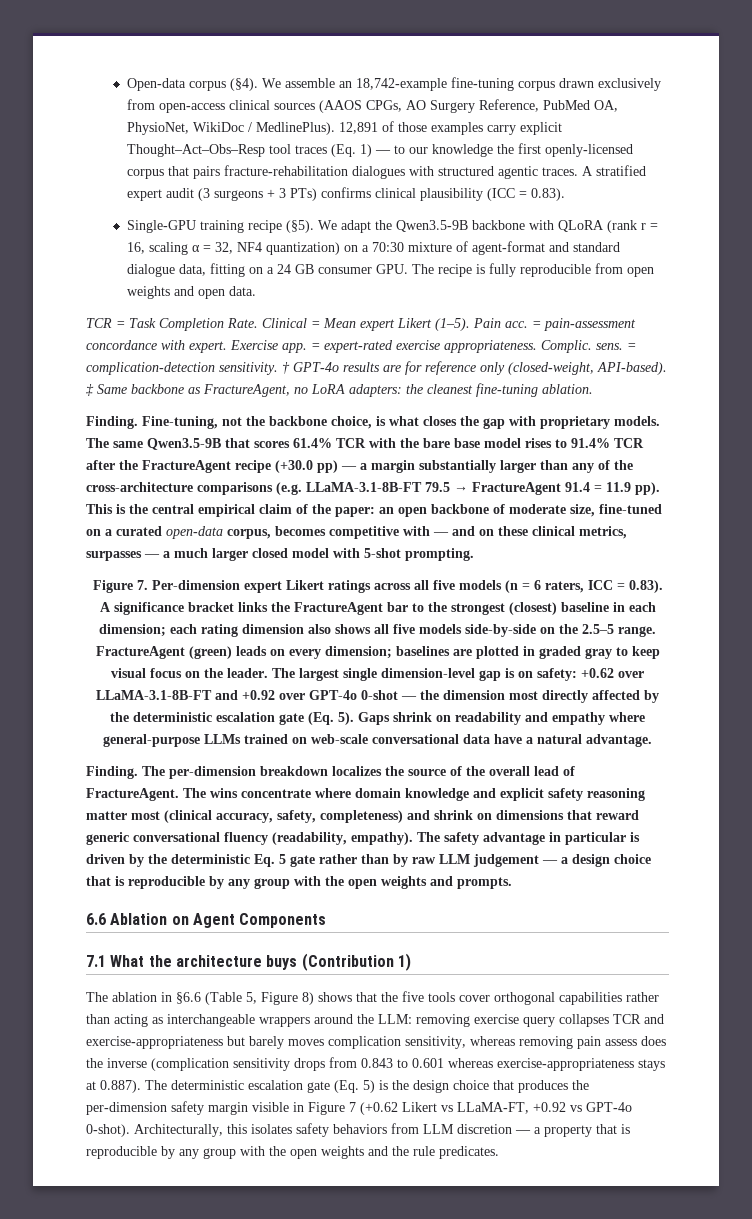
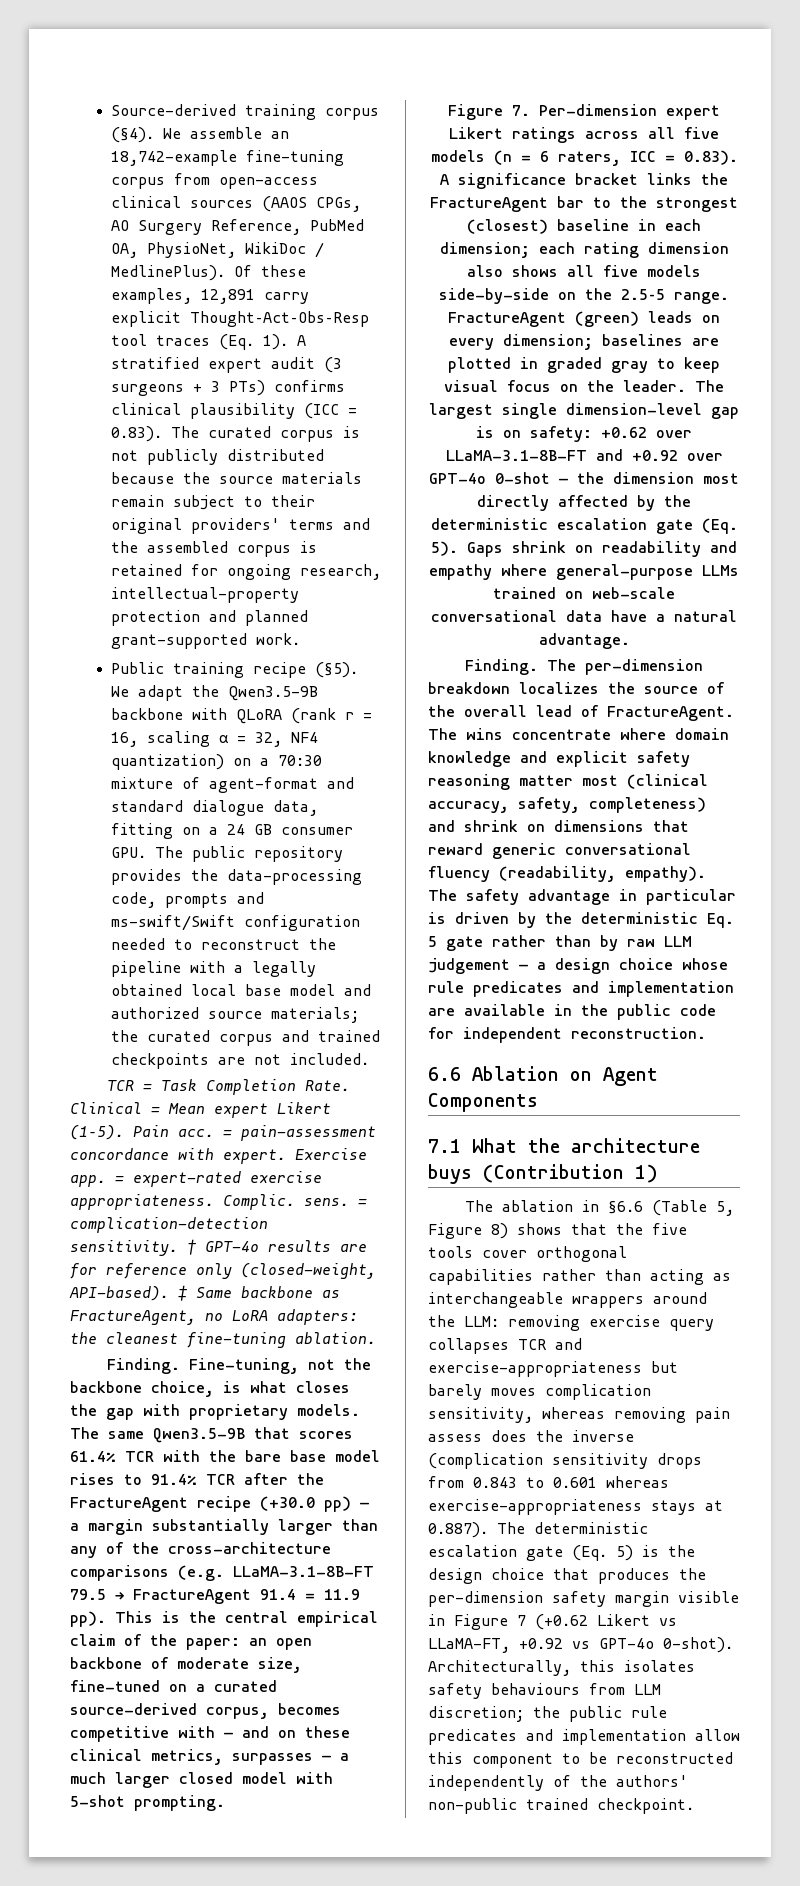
- Open-data corpus (§4).
+ Source-derived training corpus (§4).
- We assemble an 18,742-example fine-tuning corpus drawn exclusively from open-access clinical sources (AAOS CPGs, AO Surgery Reference, PubMed OA, PhysioNet, WikiDoc / MedlinePlus).
+ We assemble an 18,742-example fine-tuning corpus from open-access clinical sources (AAOS CPGs, AO Surgery Reference, PubMed OA, PhysioNet, WikiDoc / MedlinePlus).
- 12,891 of those examples carry explicit Thought–Act–Obs–Resp tool traces (Eq. 1) — to our knowledge the first openly-licensed corpus that pairs fracture-rehabilitation dialogues with structured agentic traces.
+ Of these examples, 12,891 carry explicit Thought–Act–Obs–Resp tool traces (Eq. 1).
- A stratified expert audit (3 surgeons + 3 PTs) confirms clinical plausibility (ICC = 0.83).
- Single-GPU training recipe (§5).
+ A stratified expert audit (3 surgeons + 3 PTs) confirms clinical plausibility (ICC = 0.83). The curated corpus is not publicly distributed because the source materials remain subject to their original providers' terms and the assembled corpus is retained for ongoing research, intellectual-property protection and planned grant-supported work.
+ Public training recipe (§5).
- We adapt the Qwen3.5-9B backbone with QLoRA (rank r = 16, scaling α = 32, NF4 quantization) on a 70:30 mixture of agent-format and standard dialogue data, fitting on a 24 GB consumer GPU. The recipe is fully reproducible from open weights and open data.
+ We adapt the Qwen3.5-9B backbone with QLoRA (rank r = 16, scaling α = 32, NF4 quantization) on a 70:30 mixture of agent-format and standard dialogue data, fitting on a 24 GB consumer GPU. The public repository provides the data-processing code, prompts and ms-swift/Swift configuration needed to reconstruct the pipeline with a legally obtained local base model and authorized source materials; the curated corpus and trained checkpoints are not included.
- This is the central empirical claim of the paper: an open backbone of moderate size, fine-tuned on a curated open-data corpus, becomes competitive with — and on these clinical metrics, surpasses — a much larger closed model with 5-shot prompting.
+ This is the central empirical claim of the paper: an open backbone of moderate size, fine-tuned on a curated source-derived corpus, becomes competitive with — and on these clinical metrics, surpasses — a much larger closed model with 5-shot prompting.
- The safety advantage in particular is driven by the deterministic Eq. 5 gate rather than by raw LLM judgement — a design choice that is reproducible by any group with the open weights and prompts.
+ The safety advantage in particular is driven by the deterministic Eq. 5 gate rather than by raw LLM judgement — a design choice whose rule predicates and implementation are available in the public code for independent reconstruction.
- Architecturally, this isolates safety behaviors from LLM discretion — a property that is reproducible by any group with the open weights and the rule predicates.
+ Architecturally, this isolates safety behaviours from LLM discretion; the public rule predicates and implementation allow this component to be reconstructed independently of the authors' non-public trained checkpoint.

